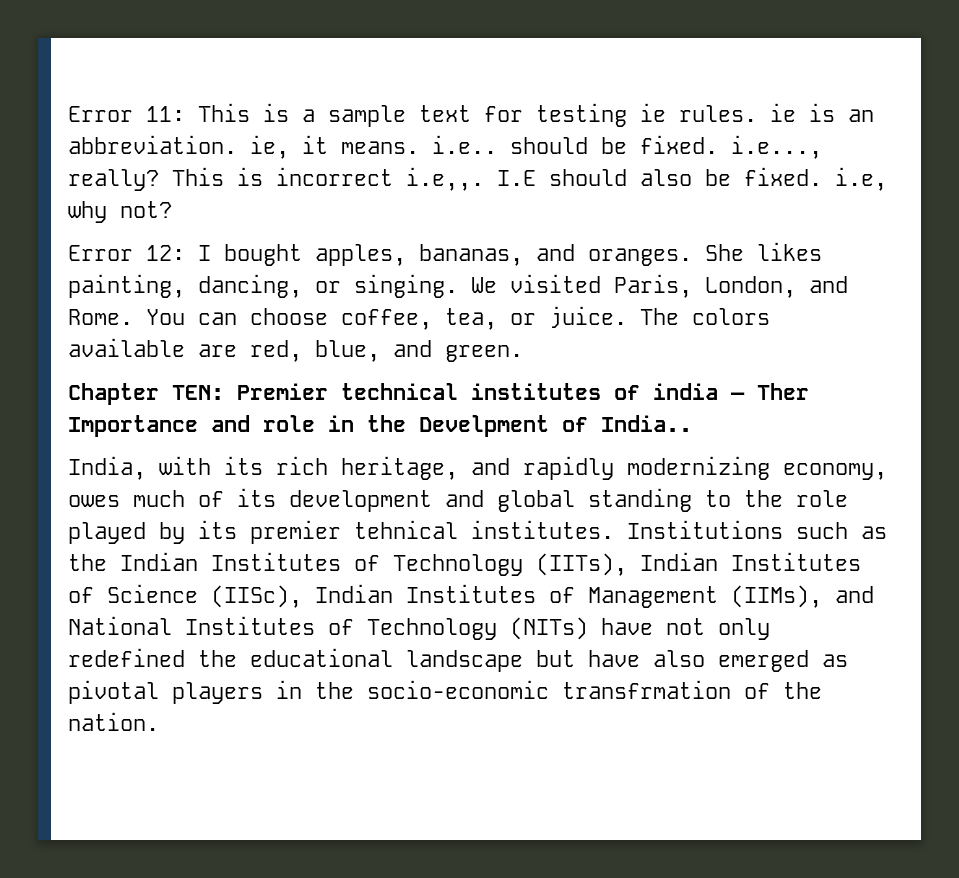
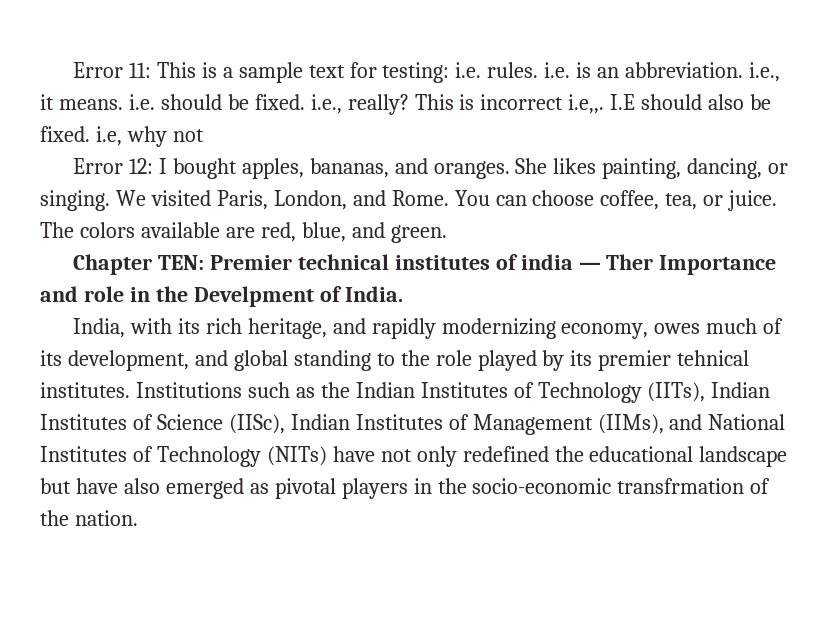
- Error 11: This is a sample text for testing ie rules. ie is an abbreviation. ie, it means. i.e.. should be fixed. i.e..., really?
+ Error 11: This is a sample text for testing: i.e. rules. i.e. is an abbreviation. i.e., it means. i.e. should be fixed. i.e., really?
- This is incorrect i.e,,. I.E should also be fixed. i.e, why not?
+ This is incorrect i.e,,. I.E should also be fixed. i.e, why not
- Chapter TEN: Premier technical institutes of india — Ther Importance and role in the Develpment of India..
+ Chapter TEN: Premier technical institutes of india — Ther Importance and role in the Develpment of India.
- India, with its rich heritage, and rapidly modernizing economy, owes much of its development and global standing to the role played by its premier tehnical institutes.
+ India, with its rich heritage, and rapidly modernizing economy, owes much of its development, and global standing to the role played by its premier tehnical institutes.

